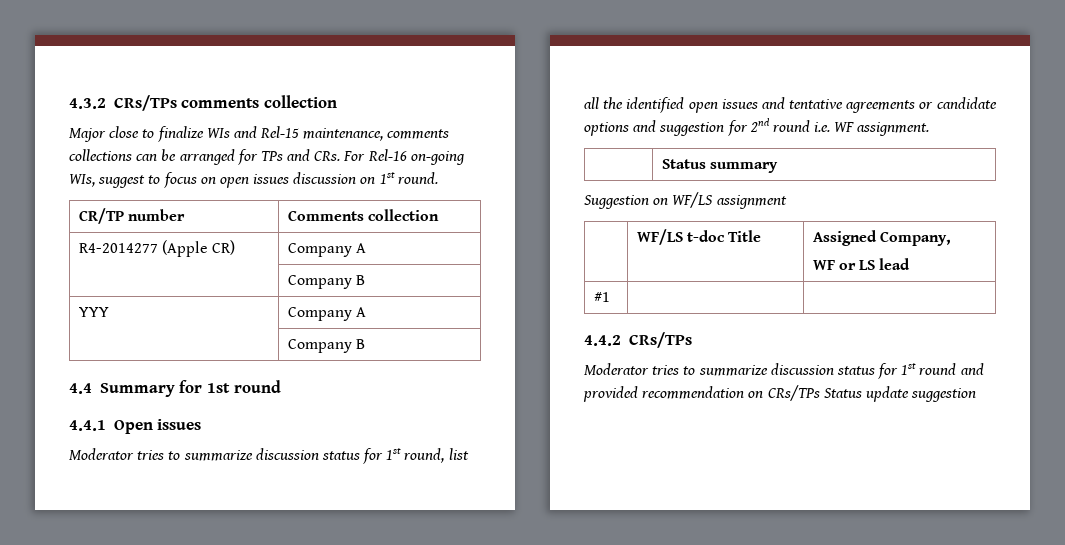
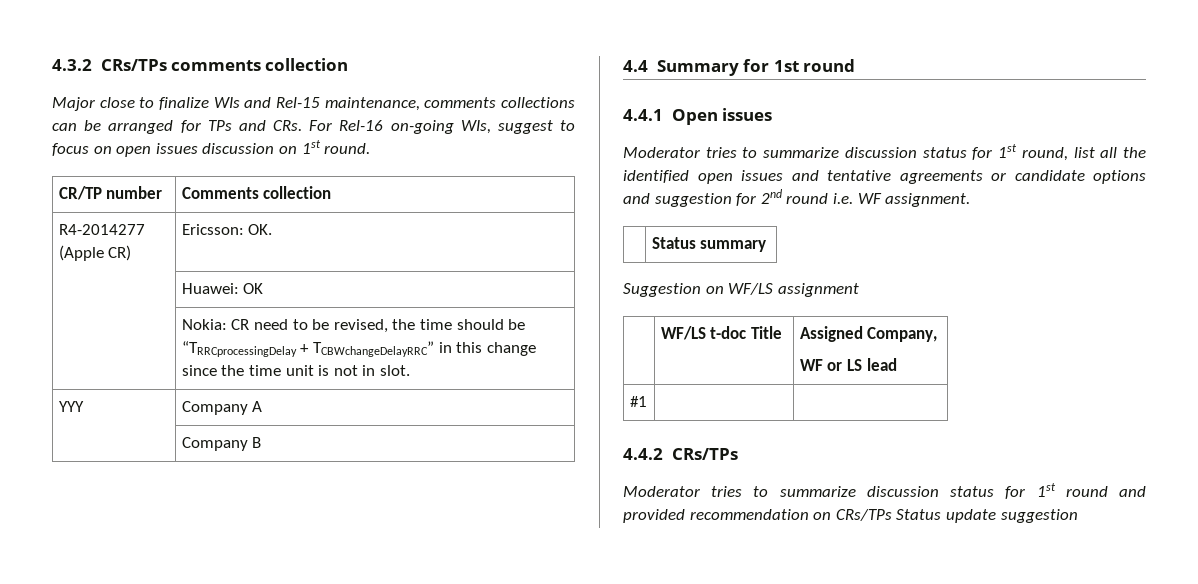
- R4-2014277 (Apple CR) | Company A
- | Company B
+ R4-2014277 (Apple CR) | Ericsson: OK.
+ | Huawei: OK
+ | Nokia: CR need to be revised, the time should be “TRRCprocessingDelay + TCBWchangeDelayRRC” in this change since the time unit is not in slot.

